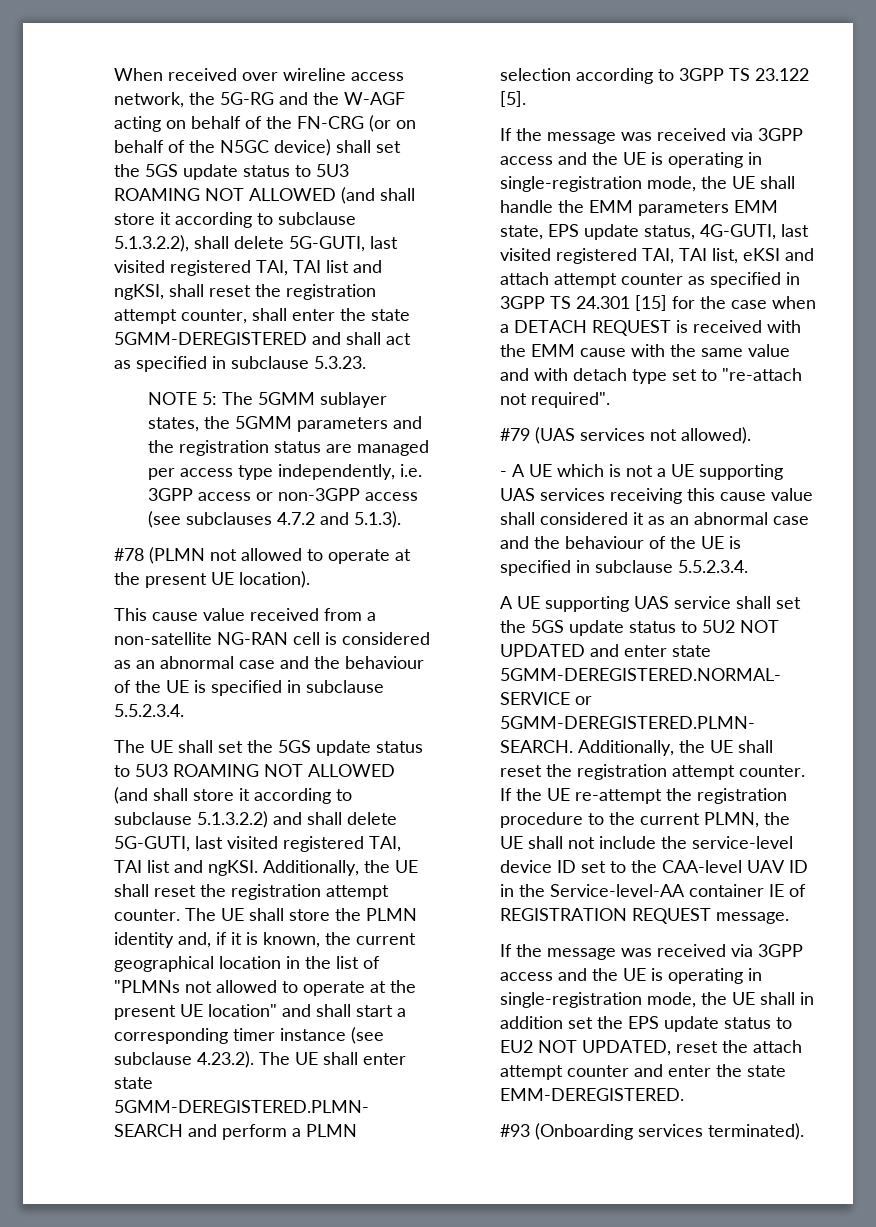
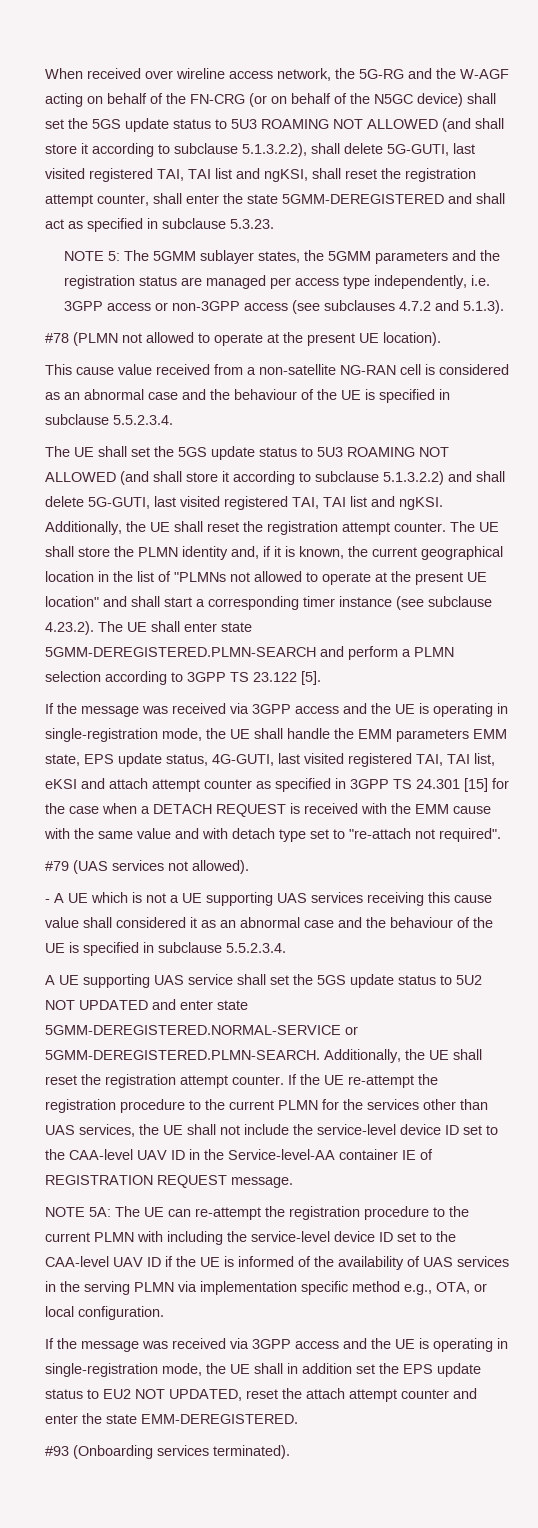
- If the UE re-attempt the registration procedure to the current PLMN, the UE shall not include the service-level device ID set to the CAA-level UAV ID in the Service-level-AA container IE of REGISTRATION REQUEST message.
+ If the UE re-attempt the registration procedure to the current PLMN for the services other than UAS services, the UE shall not include the service-level device ID set to the CAA-level UAV ID in the Service-level-AA container IE of REGISTRATION REQUEST message.
+ NOTE 5A: The UE can re-attempt the registration procedure to the current PLMN with including the service-level device ID set to the CAA-level UAV ID if the UE is informed of the availability of UAS services in the serving PLMN via implementation specific method e.g., OTA, or local configuration.

